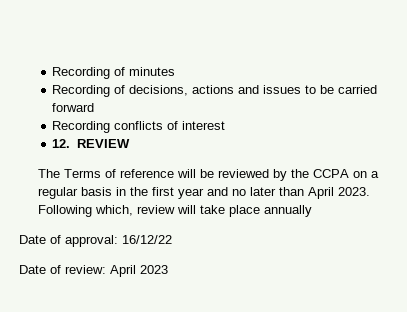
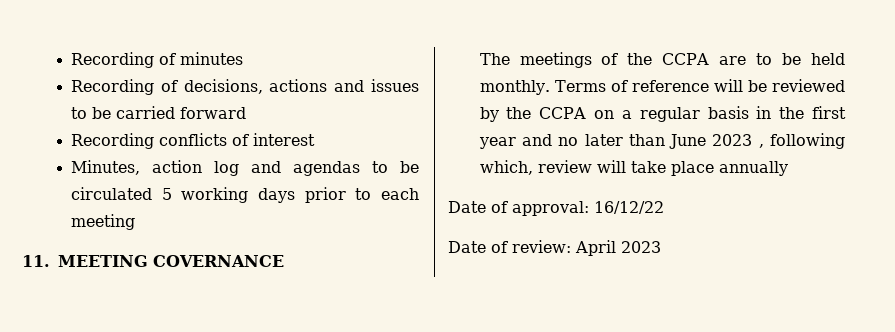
- 12. REVIEW
- The Terms of reference will be reviewed by the CCPA on a regular basis in the first year and no later than April 2023. Following which, review will take place annually
+ Minutes, action log and agendas to be circulated 5 working days prior to each meeting
+ 11. MEETING COVERNANCE
+ The meetings of the CCPA are to be held monthly. Terms of reference will be reviewed by the CCPA on a regular basis in the first year and no later than June 2023 , following which, review will take place annually

